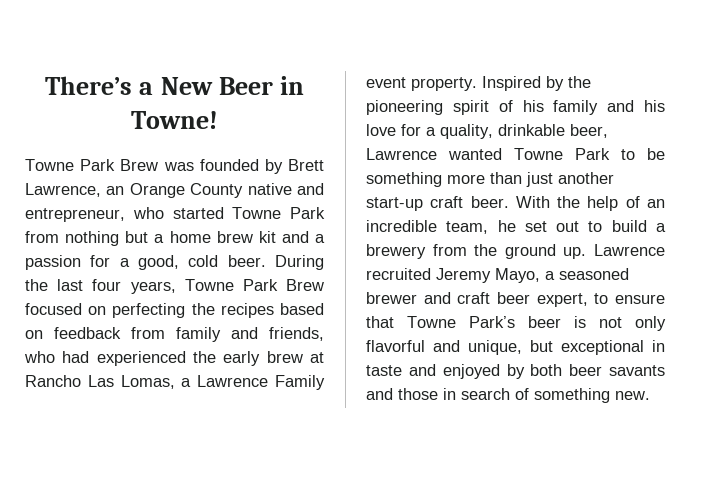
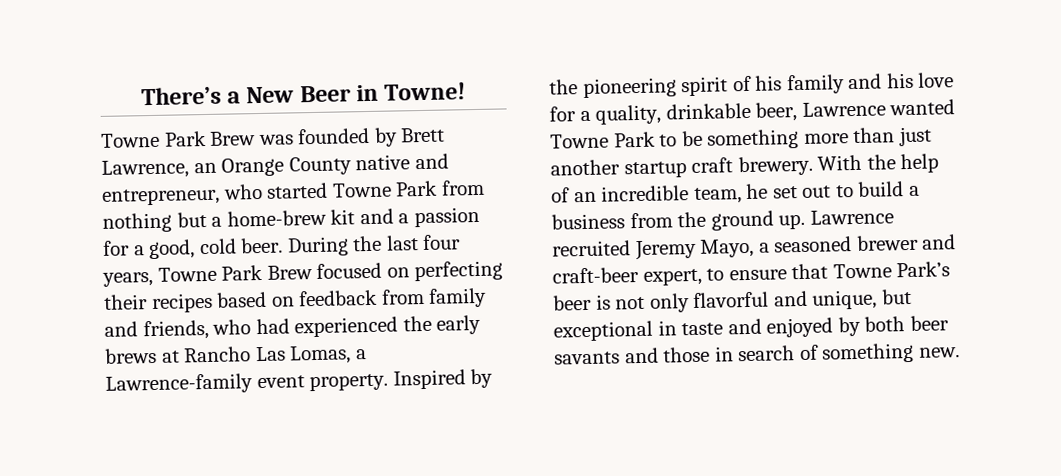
- Towne Park Brew was founded by Brett Lawrence, an Orange County native and entrepreneur, who started Towne Park from nothing but a home brew kit and a passion for a good, cold beer.
+ Towne Park Brew was founded by Brett Lawrence, an Orange County native and entrepreneur, who started Towne Park from nothing but a home-brew kit and a passion for a good, cold beer.
- During the last four years, Towne Park Brew focused on perfecting the recipes based on feedback from family and friends, who had experienced the early brew at Rancho Las Lomas, a Lawrence Family event property.
+ During the last four years, Towne Park Brew focused on perfecting their recipes based on feedback from family and friends, who had experienced the early brews at Rancho Las Lomas, a Lawrence-family event property.
- Inspired by the pioneering spirit of his family and his love for a quality, drinkable beer, Lawrence wanted Towne Park to be something more than just another start-up craft beer.
+ Inspired by the pioneering spirit of his family and his love for a quality, drinkable beer, Lawrence wanted Towne Park to be something more than just another startup craft brewery.
- With the help of an incredible team, he set out to build a brewery from the ground up.
+ With the help of an incredible team, he set out to build a business from the ground up.
- Lawrence recruited Jeremy Mayo, a seasoned brewer and craft beer expert, to ensure that Towne Park’s beer is not only flavorful and unique, but exceptional in taste and enjoyed by both beer savants and those in search of something new.
+ Lawrence recruited Jeremy Mayo, a seasoned brewer and craft-beer expert, to ensure that Towne Park’s beer is not only flavorful and unique, but exceptional in taste and enjoyed by both beer savants and those in search of something new.

